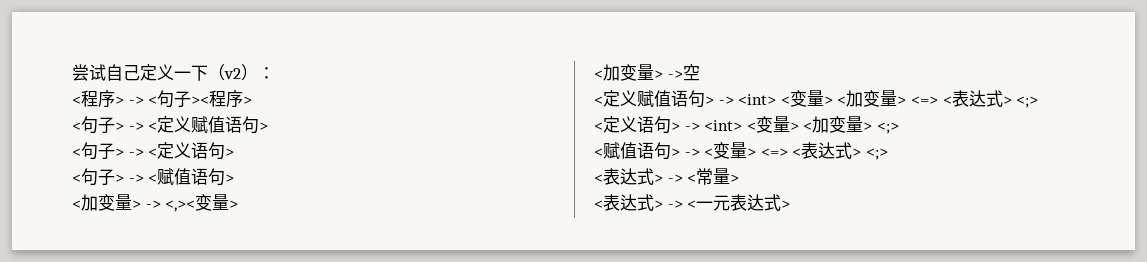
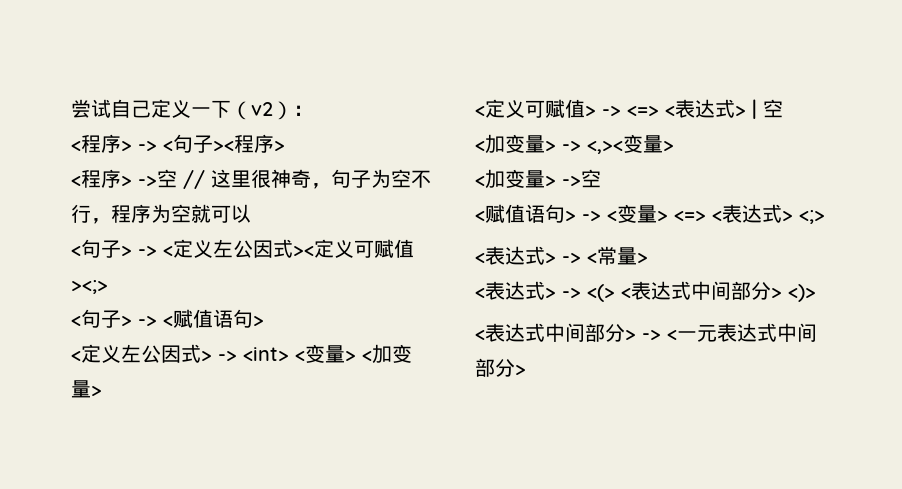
- <句子> -> <定义赋值语句>
- <句子> -> <定义语句>
+ <程序> ->空 // 这里很神奇，句子为空不行，程序为空就可以
+ <句子> -> <定义左公因式><定义可赋值><;>
+ <定义左公因式> -> <int> <变量> <加变量>
+ <定义可赋值> -> <=> <表达式> | 空
- <定义赋值语句> -> <int> <变量> <加变量> <=> <表达式> <;>
- <定义语句> -> <int> <变量> <加变量> <;>
- <表达式> -> <一元表达式>
+ <表达式> -> <(> <表达式中间部分> <)>
+ <表达式中间部分> -> <一元表达式中间部分>

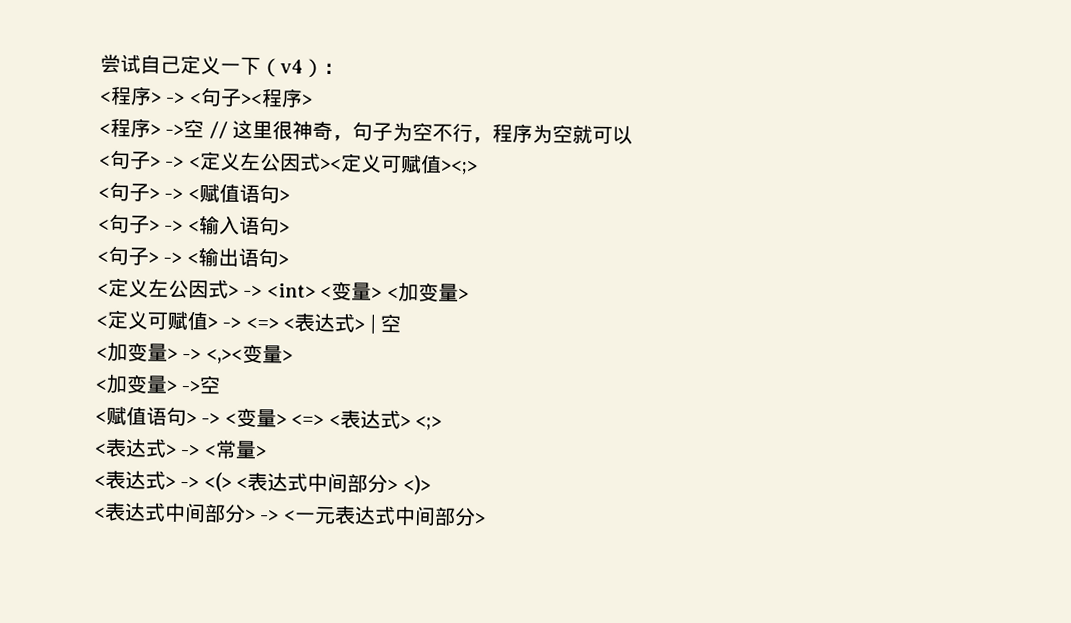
- 尝试自己定义一下（v2）：
+ 尝试自己定义一下（v4）：
+ <句子> -> <输入语句>
+ <句子> -> <输出语句>

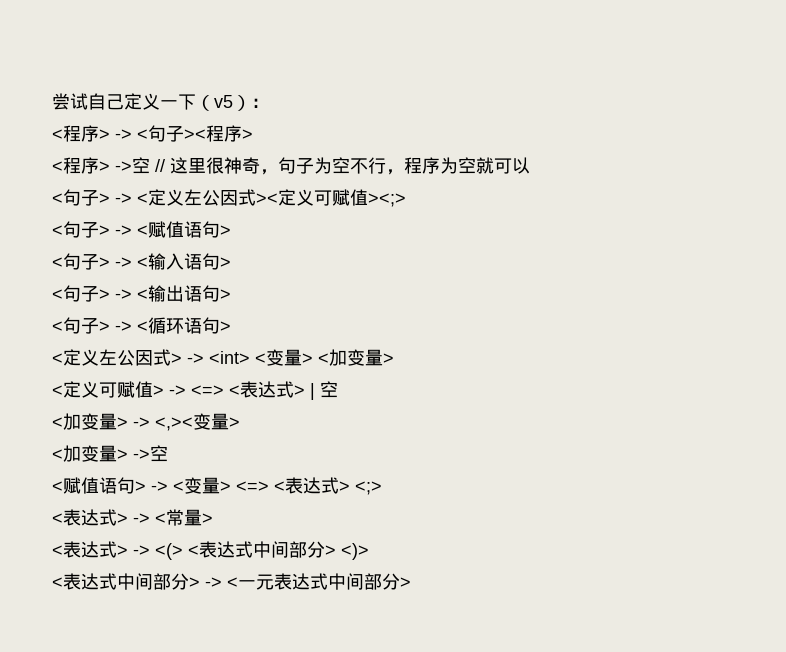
- 尝试自己定义一下（v4）：
+ 尝试自己定义一下（v5）：
+ <句子> -> <循环语句>

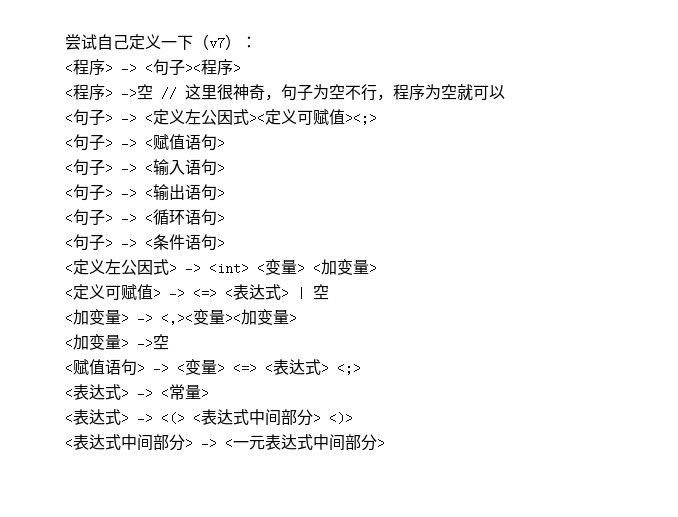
- 尝试自己定义一下（v5）：
+ 尝试自己定义一下（v7）：
+ <句子> -> <条件语句>
- <加变量> -> <,><变量>
+ <加变量> -> <,><变量><加变量>

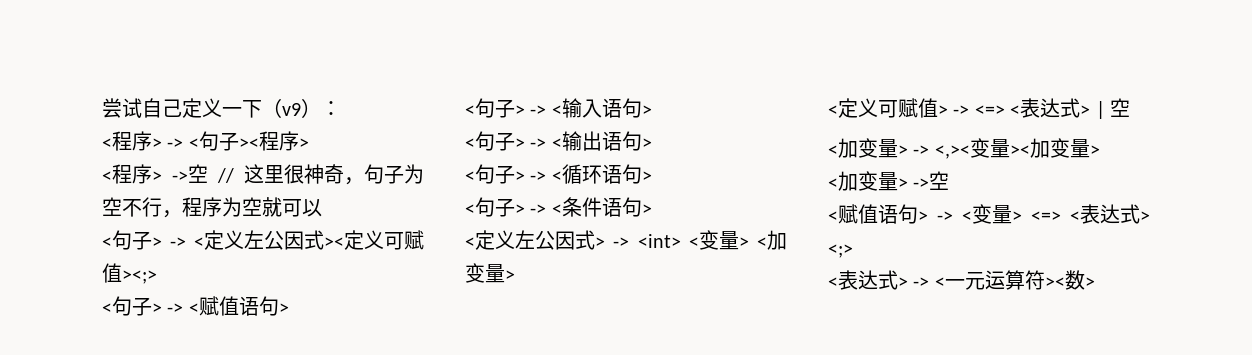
- 尝试自己定义一下（v7）：
+ 尝试自己定义一下（v9）：
- <表达式> -> <常量>
- <表达式> -> <(> <表达式中间部分> <)>
- <表达式中间部分> -> <一元表达式中间部分>
+ <表达式> -> <一元运算符><数>

